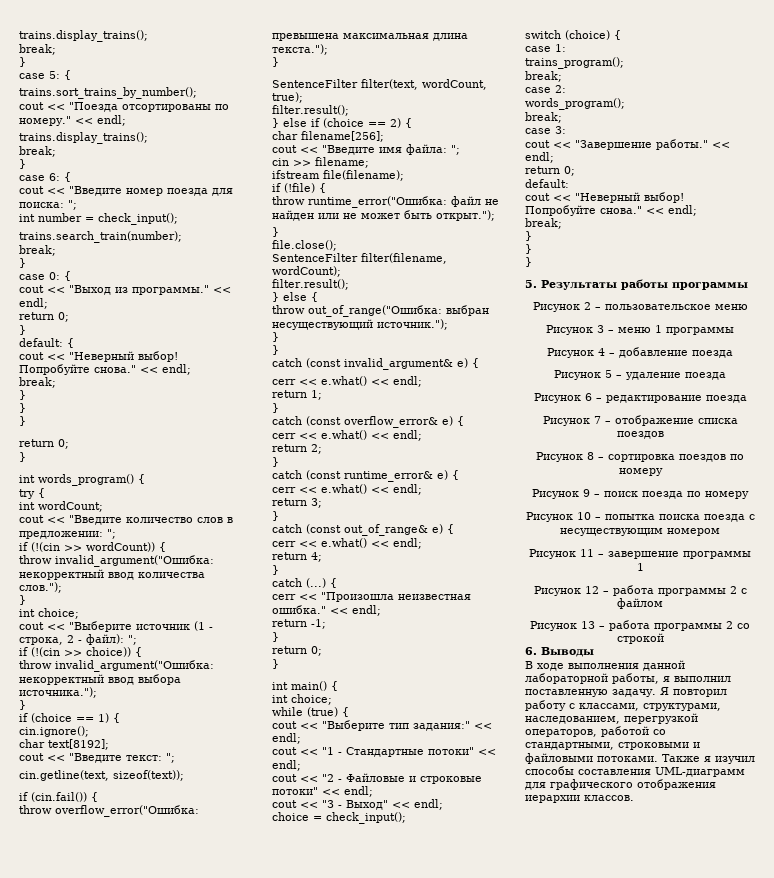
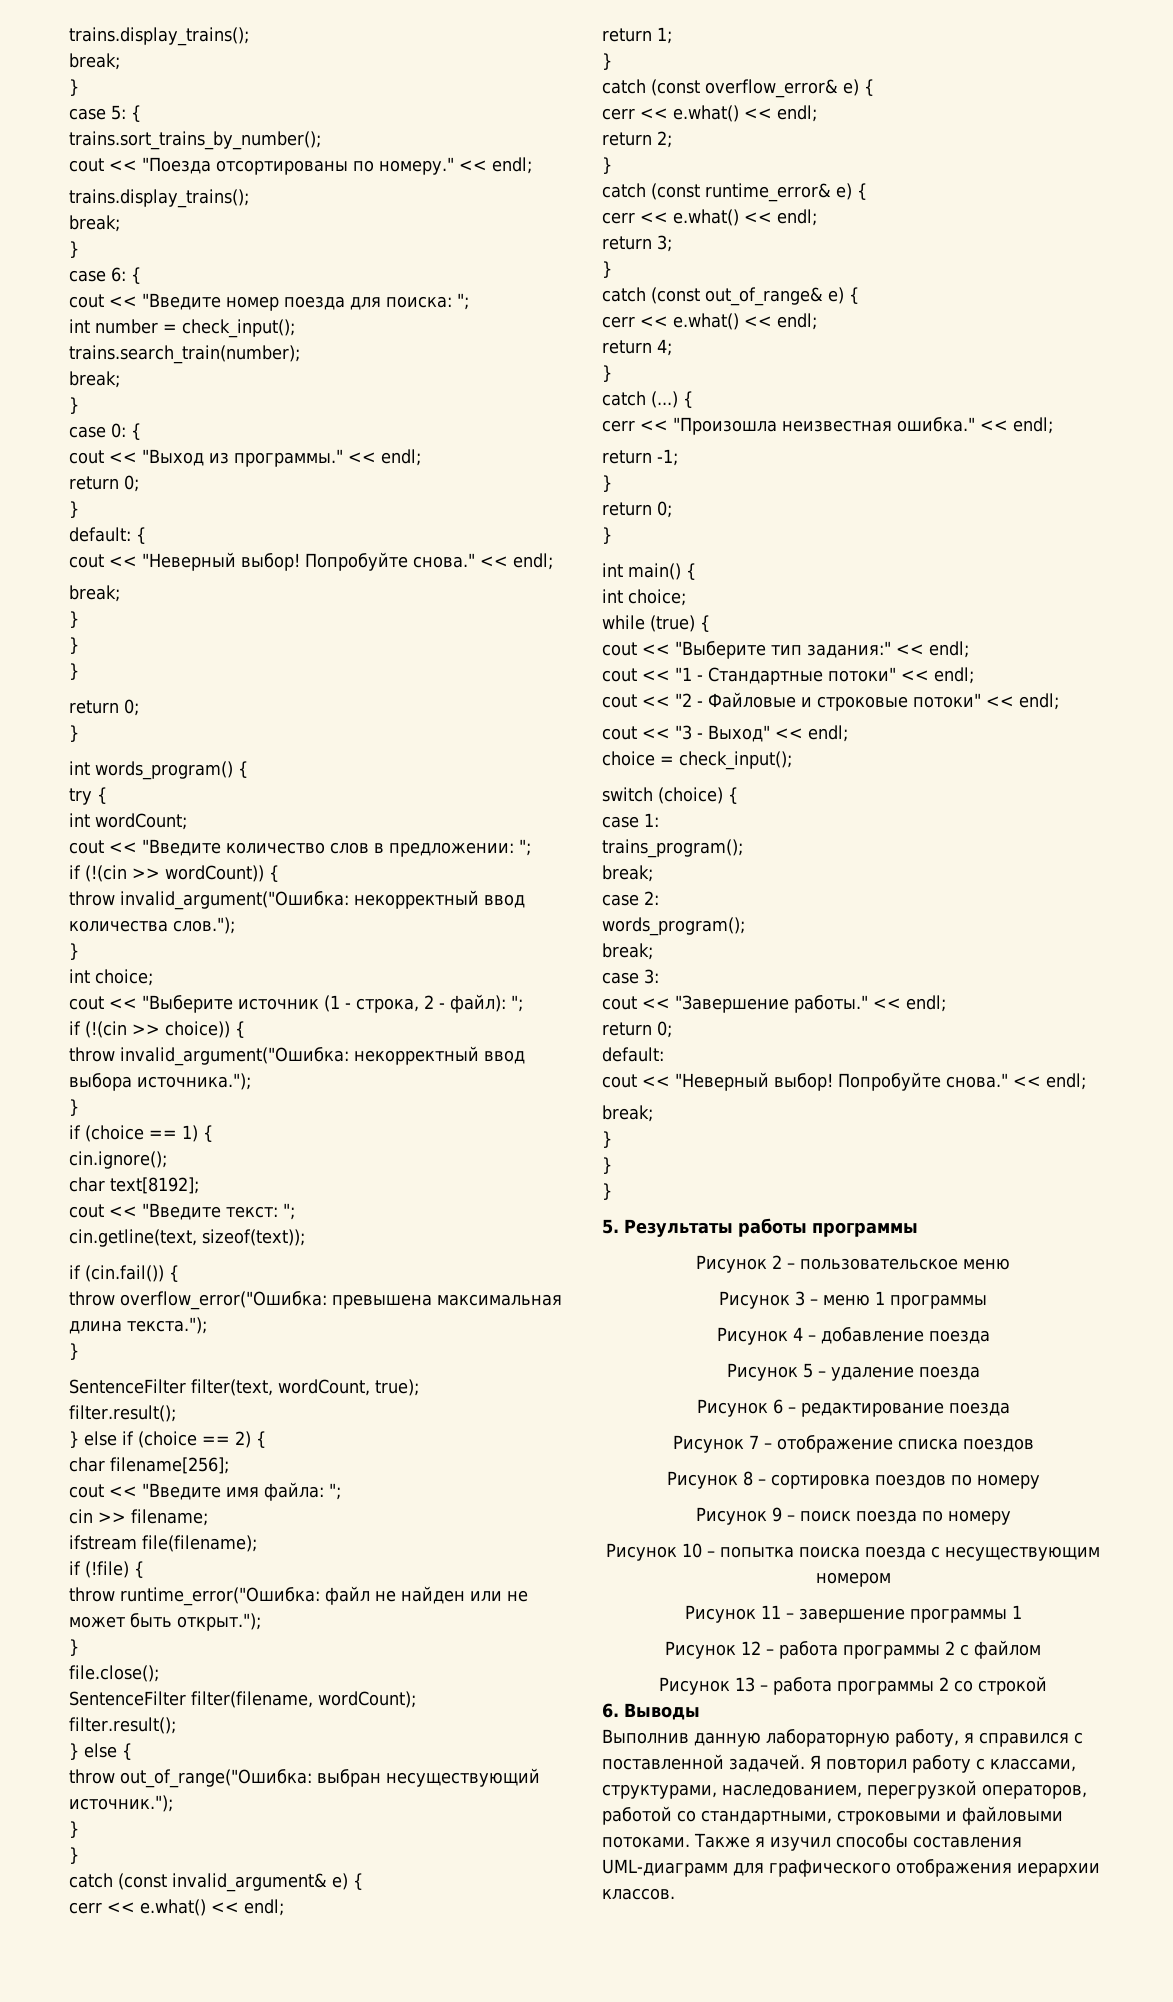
- В ходе выполнения данной лабораторной работы, я выполнил поставленную задачу.
+ Выполнив данную лабораторную работу, я справился с поставленной задачей.

